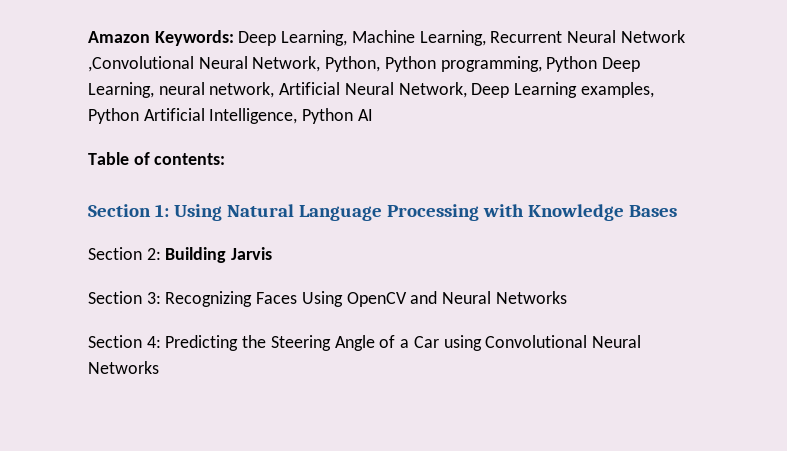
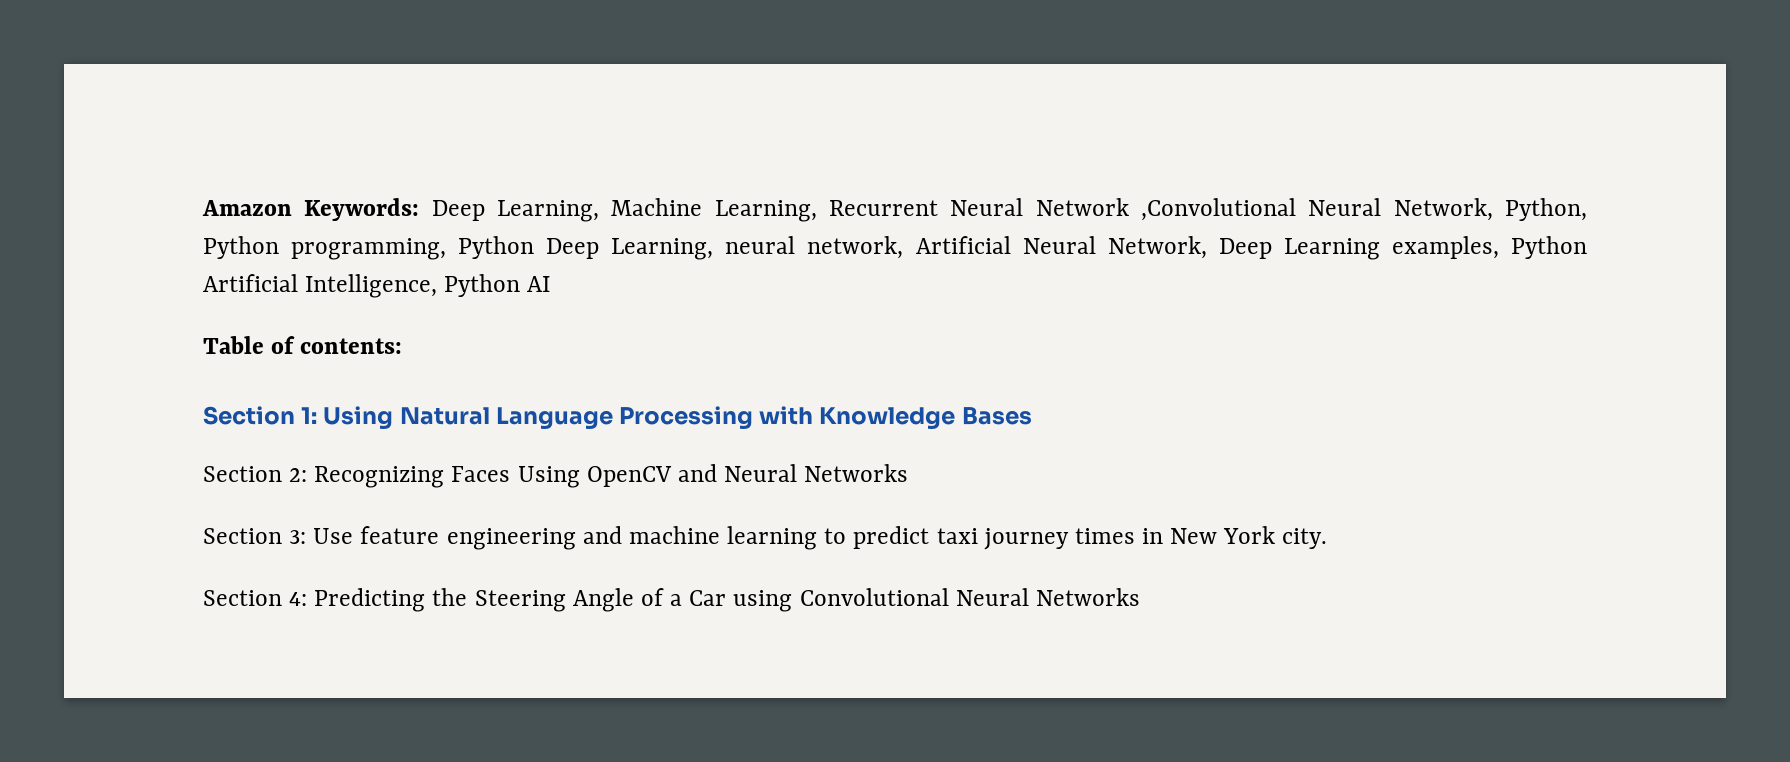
- Section 2: Building Jarvis
- Section 3: Recognizing Faces Using OpenCV and Neural Networks
+ Section 2: Recognizing Faces Using OpenCV and Neural Networks
+ Section 3: Use feature engineering and machine learning to predict taxi journey times in New York city.

